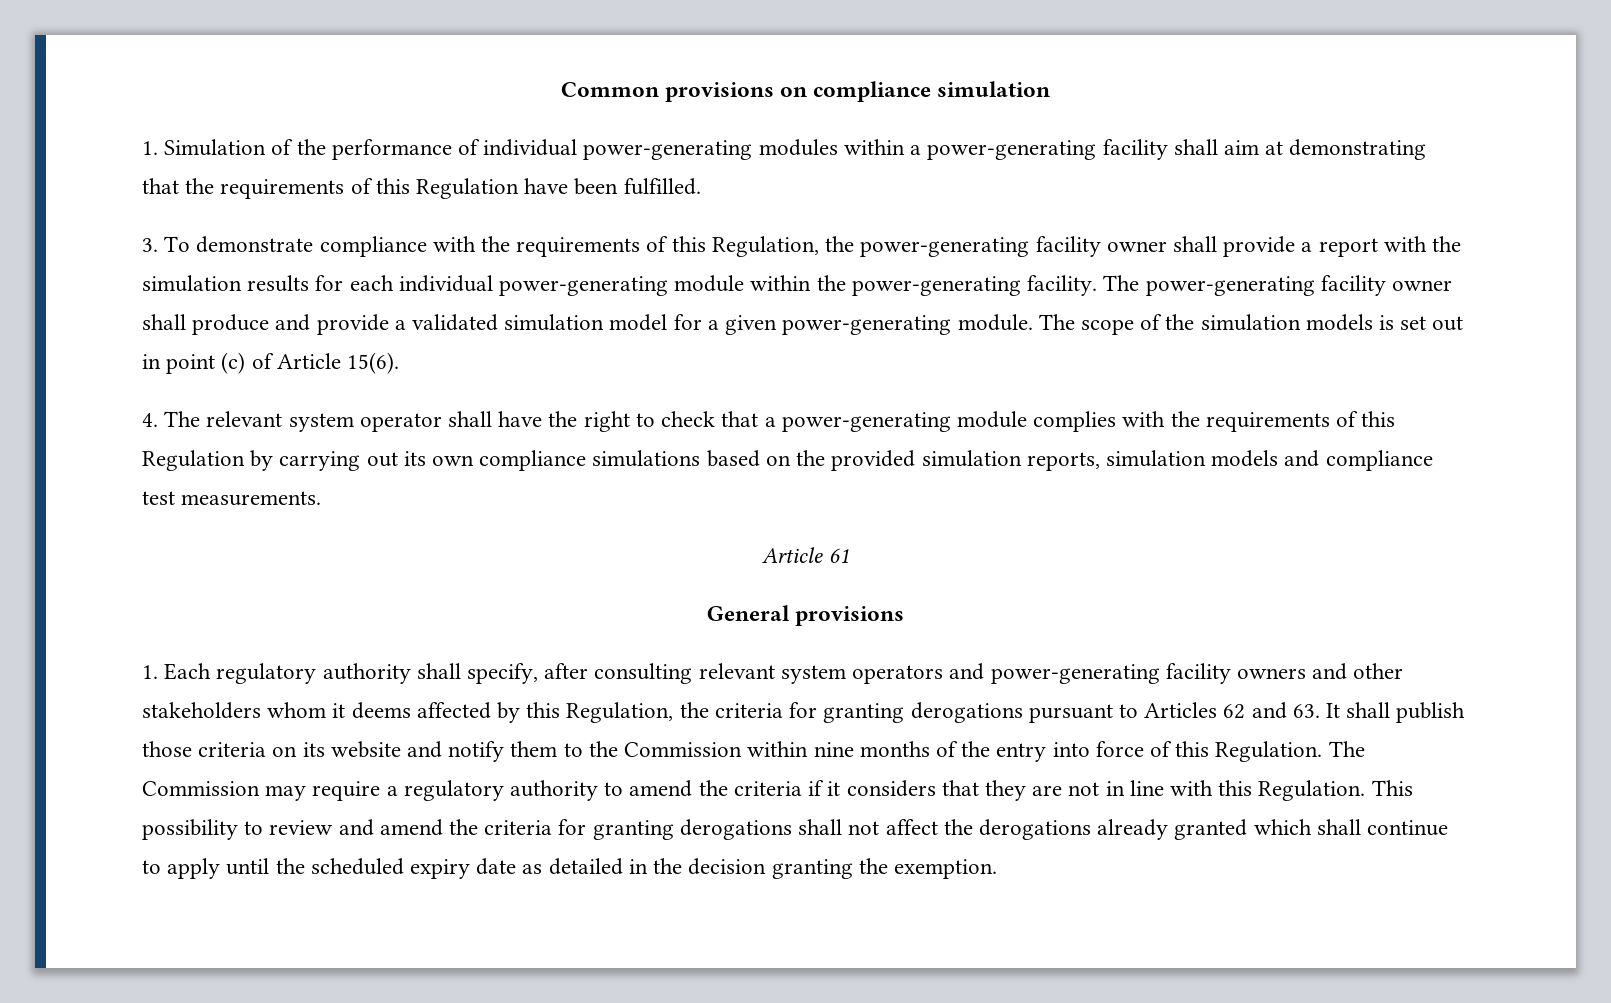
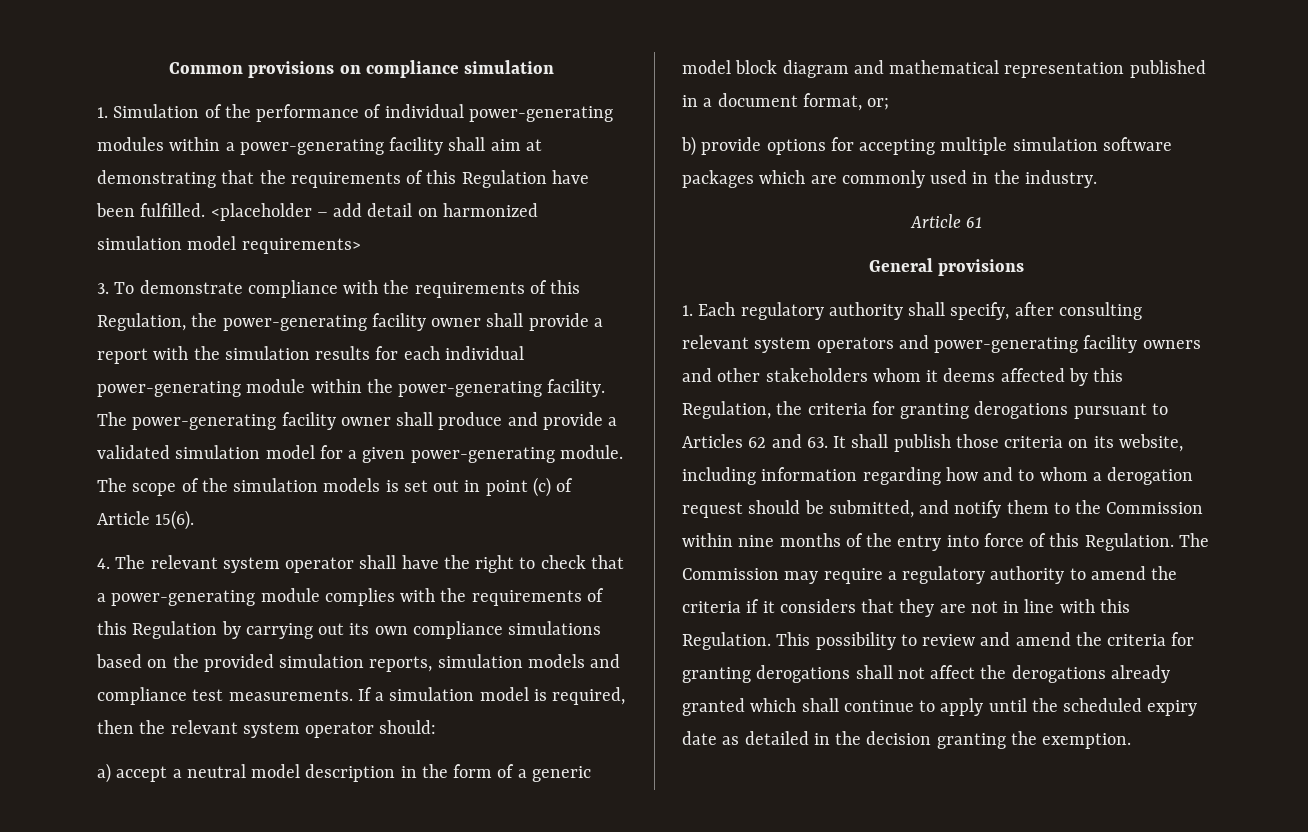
+ <placeholder – add detail on harmonized simulation model requirements>
+ If a simulation model is required, then the relevant system operator should:
+ a) accept a neutral model description in the form of a generic model block diagram and mathematical representation published in a document format, or;
+ b) provide options for accepting multiple simulation software packages which are commonly used in the industry.
- 1. Each regulatory authority shall specify, after consulting relevant system operators and power-generating facility owners and other stakeholders whom it deems affected by this Regulation, the criteria for granting derogations pursuant to Articles 62 and 63. It shall publish those criteria on its website and notify them to the Commission within nine months of the entry into force of this Regulation.
+ 1. Each regulatory authority shall specify, after consulting relevant system operators and power-generating facility owners and other stakeholders whom it deems affected by this Regulation, the criteria for granting derogations pursuant to Articles 62 and 63. It shall publish those criteria on its website, including information regarding how and to whom a derogation request should be submitted, and notify them to the Commission within nine months of the entry into force of this Regulation.

